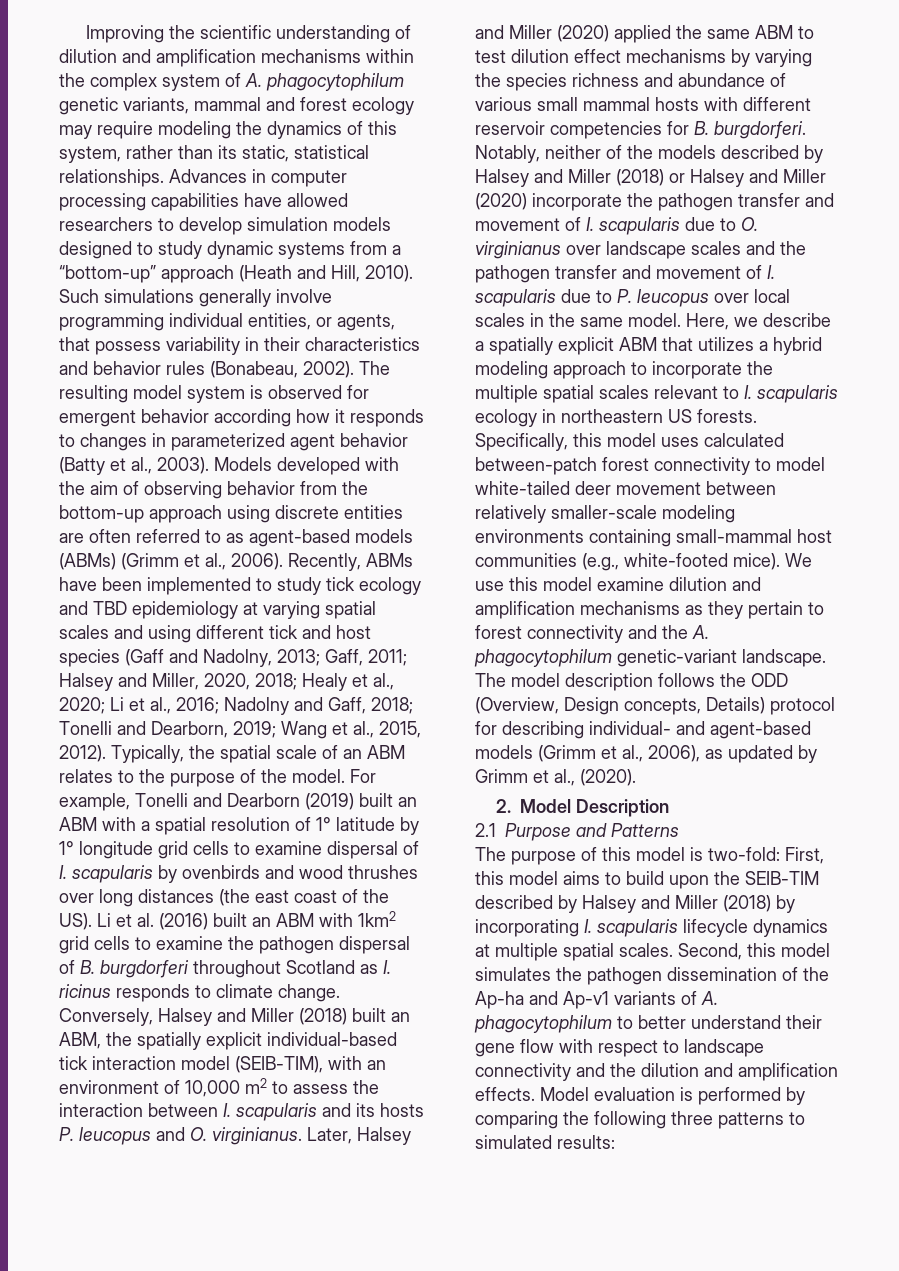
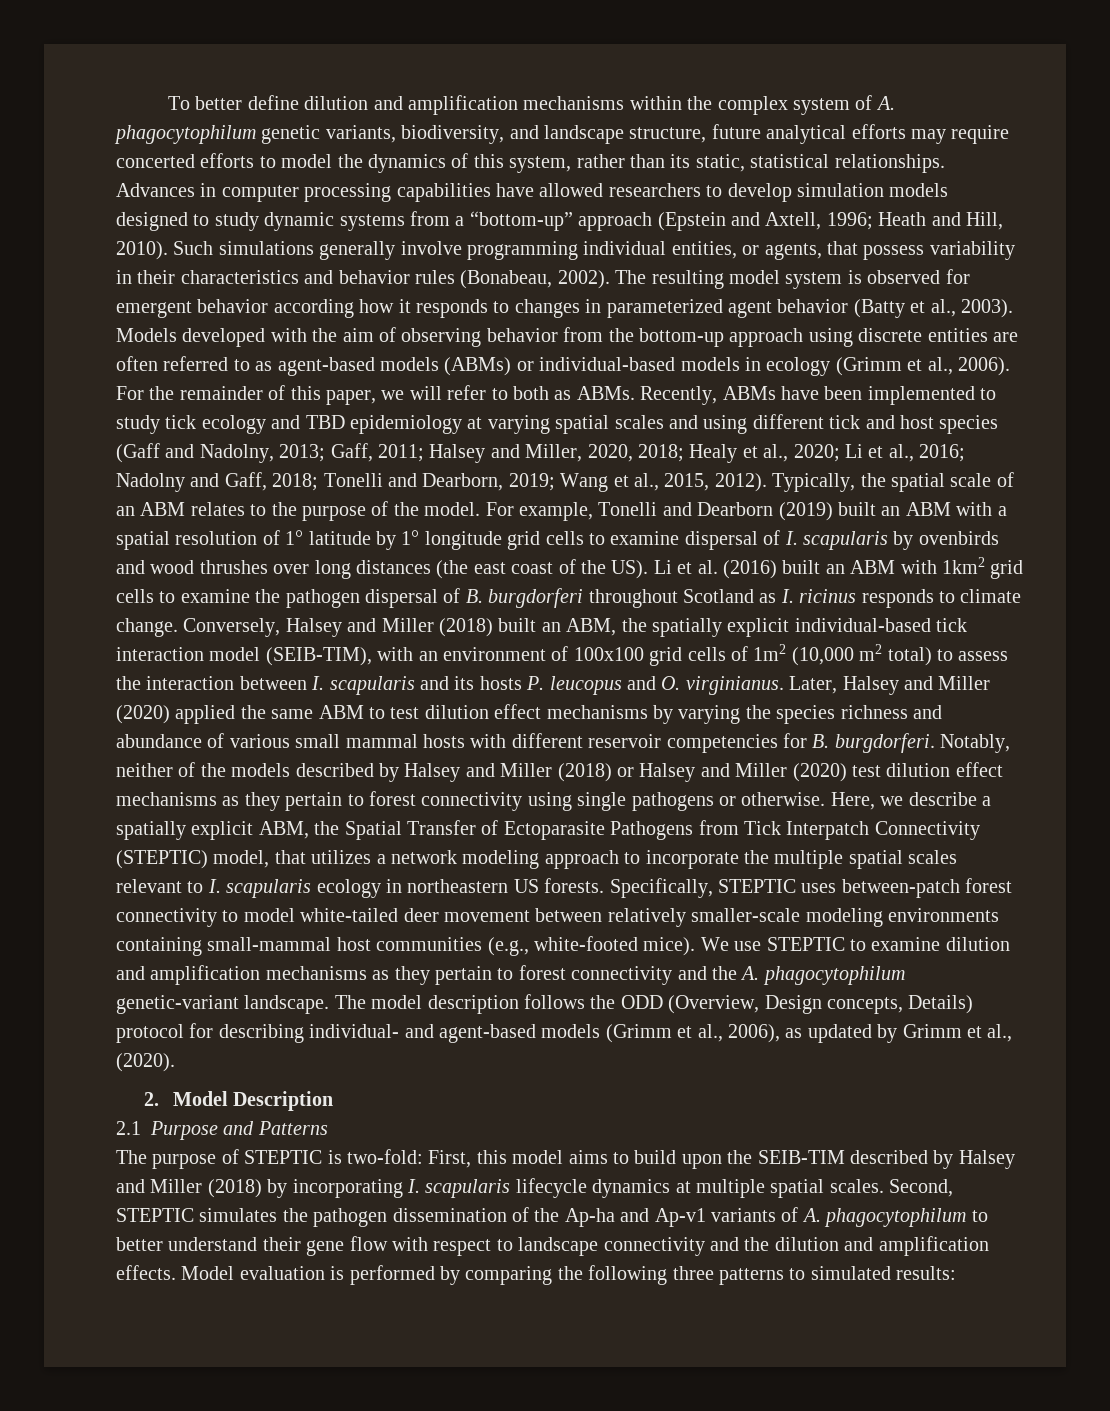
- Improving the scientific understanding of dilution and amplification mechanisms within the complex system of A. phagocytophilum genetic variants, mammal and forest ecology may require modeling the dynamics of this system, rather than its static, statistical relationships.
+ To better define dilution and amplification mechanisms within the complex system of A. phagocytophilum genetic variants, biodiversity, and landscape structure, future analytical efforts may require concerted efforts to model the dynamics of this system, rather than its static, statistical relationships.
- Advances in computer processing capabilities have allowed researchers to develop simulation models designed to study dynamic systems from a “bottom-up” approach (Heath and Hill, 2010).
+ Advances in computer processing capabilities have allowed researchers to develop simulation models designed to study dynamic systems from a “bottom-up” approach (Epstein and Axtell, 1996; Heath and Hill, 2010).
- Models developed with the aim of observing behavior from the bottom-up approach using discrete entities are often referred to as agent-based models (ABMs) (Grimm et al., 2006).
+ Models developed with the aim of observing behavior from the bottom-up approach using discrete entities are often referred to as agent-based models (ABMs) or individual-based models in ecology (Grimm et al., 2006). For the remainder of this paper, we will refer to both as ABMs.
- Conversely, Halsey and Miller (2018) built an ABM, the spatially explicit individual-based tick interaction model (SEIB-TIM), with an environment of 10,000 m2 to assess the interaction between I. scapularis and its hosts P. leucopus and O. virginianus.
+ Conversely, Halsey and Miller (2018) built an ABM, the spatially explicit individual-based tick interaction model (SEIB-TIM), with an environment of 100x100 grid cells of 1m2 (10,000 m2 total) to assess the interaction between I. scapularis and its hosts P. leucopus and O. virginianus.
- Notably, neither of the models described by Halsey and Miller (2018) or Halsey and Miller (2020) incorporate the pathogen transfer and movement of I. scapularis due to O. virginianus over landscape scales and the pathogen transfer and movement of I. scapularis due to P. leucopus over local scales in the same model.
+ Notably, neither of the models described by Halsey and Miller (2018) or Halsey and Miller (2020) test dilution effect mechanisms as they pertain to forest connectivity using single pathogens or otherwise.
- Here, we describe a spatially explicit ABM that utilizes a hybrid modeling approach to incorporate the multiple spatial scales relevant to I. scapularis ecology in northeastern US forests.
+ Here, we describe a spatially explicit ABM, the Spatial Transfer of Ectoparasite Pathogens from Tick Interpatch Connectivity (STEPTIC) model, that utilizes a network modeling approach to incorporate the multiple spatial scales relevant to I. scapularis ecology in northeastern US forests.
- Specifically, this model uses calculated between-patch forest connectivity to model white-tailed deer movement between relatively smaller-scale modeling environments containing small-mammal host communities (e.g., white-footed mice).
+ Specifically, STEPTIC uses between-patch forest connectivity to model white-tailed deer movement between relatively smaller-scale modeling environments containing small-mammal host communities (e.g., white-footed mice).
- We use this model examine dilution and amplification mechanisms as they pertain to forest connectivity and the A. phagocytophilum genetic-variant landscape.
+ We use STEPTIC to examine dilution and amplification mechanisms as they pertain to forest connectivity and the A. phagocytophilum genetic-variant landscape.
- The purpose of this model is two-fold: First, this model aims to build upon the SEIB-TIM described by Halsey and Miller (2018) by incorporating I. scapularis lifecycle dynamics at multiple spatial scales.
+ The purpose of STEPTIC is two-fold: First, this model aims to build upon the SEIB-TIM described by Halsey and Miller (2018) by incorporating I. scapularis lifecycle dynamics at multiple spatial scales.
- Second, this model simulates the pathogen dissemination of the Ap-ha and Ap-v1 variants of A. phagocytophilum to better understand their gene flow with respect to landscape connectivity and the dilution and amplification effects.
+ Second, STEPTIC simulates the pathogen dissemination of the Ap-ha and Ap-v1 variants of A. phagocytophilum to better understand their gene flow with respect to landscape connectivity and the dilution and amplification effects.

